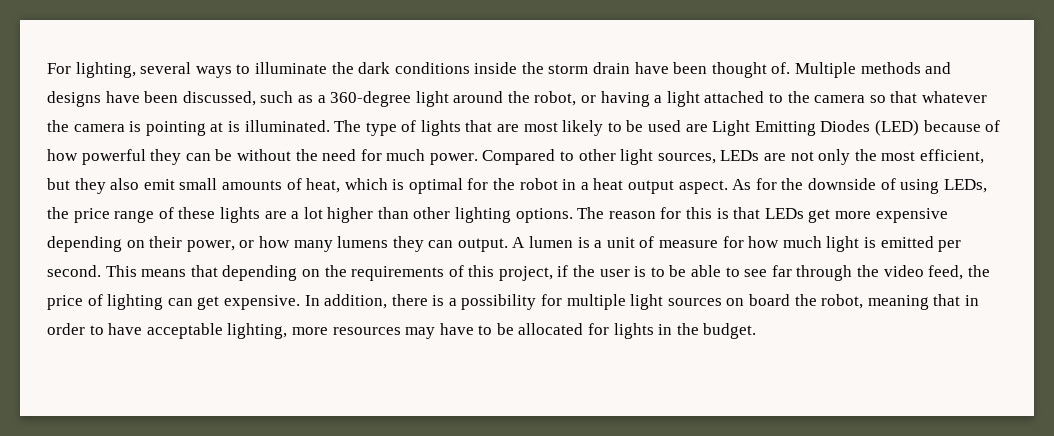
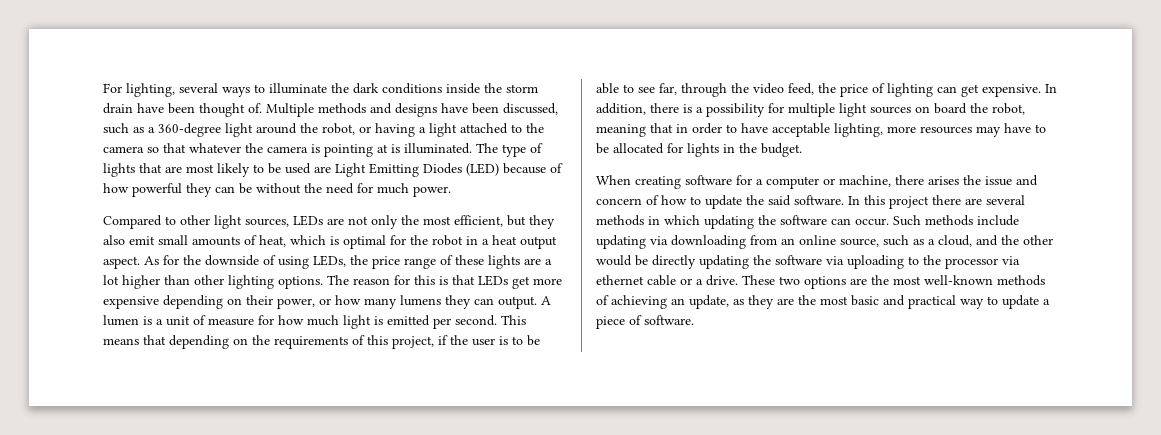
- The type of lights that are most likely to be used are Light Emitting Diodes (LED) because of how powerful they can be without the need for much power. Compared to other light sources, LEDs are not only the most efficient, but they also emit small amounts of heat, which is optimal for the robot in a heat output aspect.
+ The type of lights that are most likely to be used are Light Emitting Diodes (LED) because of how powerful they can be without the need for much power.
+ Compared to other light sources, LEDs are not only the most efficient, but they also emit small amounts of heat, which is optimal for the robot in a heat output aspect.
- This means that depending on the requirements of this project, if the user is to be able to see far through the video feed, the price of lighting can get expensive.
+ This means that depending on the requirements of this project, if the user is to be able to see far, through the video feed, the price of lighting can get expensive.
+ When creating software for a computer or machine, there arises the issue and concern of how to update the said software. In this project there are several methods in which updating the software can occur. Such methods include updating via downloading from an online source, such as a cloud, and the other would be directly updating the software via uploading to the processor via ethernet cable or a drive. These two options are the most well-known methods of achieving an update, as they are the most basic and practical way to update a piece of software.

